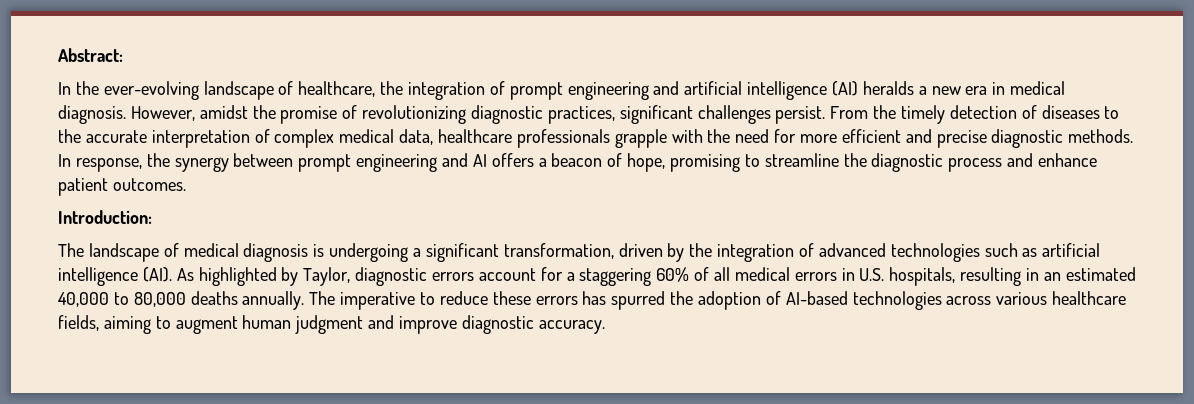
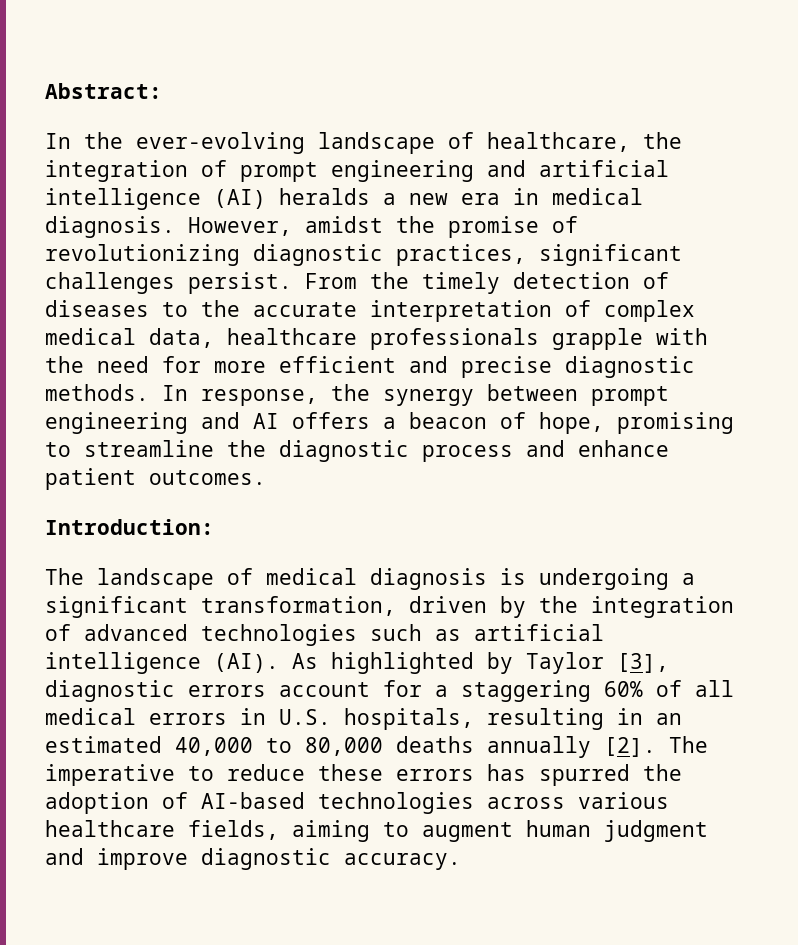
- The landscape of medical diagnosis is undergoing a significant transformation, driven by the integration of advanced technologies such as artificial intelligence (AI). As highlighted by Taylor, diagnostic errors account for a staggering 60% of all medical errors in U.S. hospitals, resulting in an estimated 40,000 to 80,000 deaths annually.
+ The landscape of medical diagnosis is undergoing a significant transformation, driven by the integration of advanced technologies such as artificial intelligence (AI). As highlighted by Taylor [3], diagnostic errors account for a staggering 60% of all medical errors in U.S. hospitals, resulting in an estimated 40,000 to 80,000 deaths annually [2].

